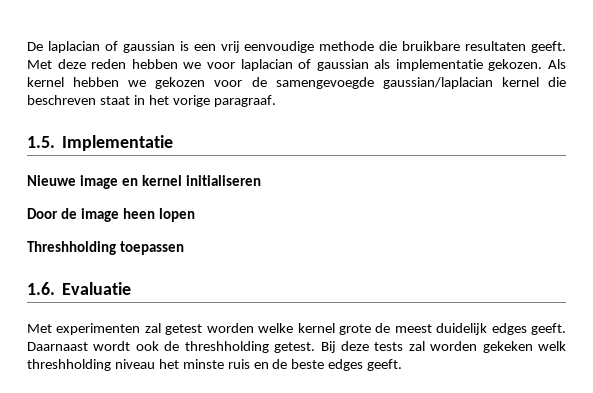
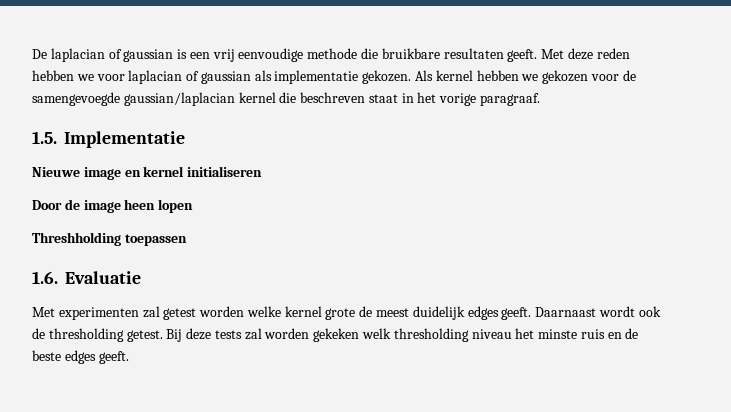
- Daarnaast wordt ook de threshholding getest.
+ Daarnaast wordt ook de thresholding getest.
- Bij deze tests zal worden gekeken welk threshholding niveau het minste ruis en de beste edges geeft.
+ Bij deze tests zal worden gekeken welk thresholding niveau het minste ruis en de beste edges geeft.

